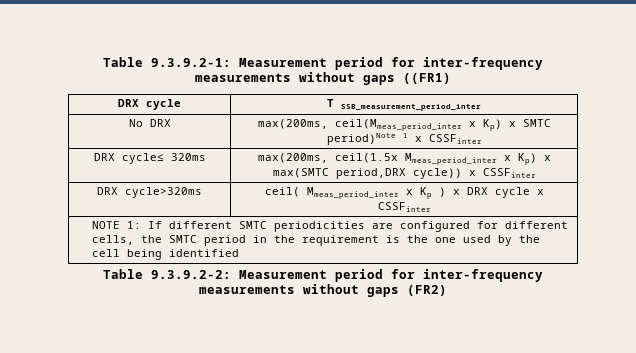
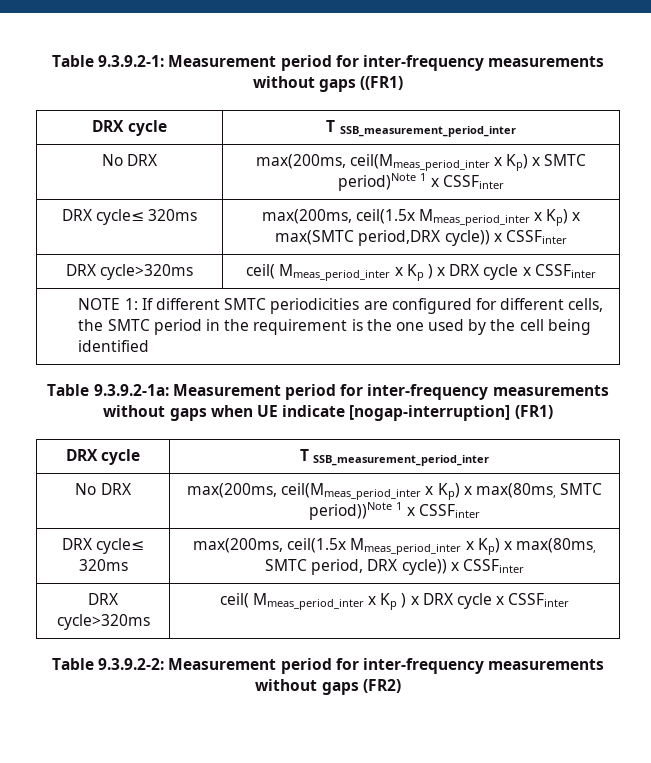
+ Table 9.3.9.2-1a: Measurement period for inter-frequency measurements without gaps when UE indicate [nogap-interruption] (FR1)
+ DRX cycle | T SSB_measurement_period_inter
+ No DRX | max(200ms, ceil(Mmeas_period_inter x Kp) x max(80ms, SMTC period))Note 1 x CSSFinter
+ DRX cycle≤ 320ms | max(200ms, ceil(1.5x Mmeas_period_inter x Kp) x max(80ms, SMTC period, DRX cycle)) x CSSFinter
+ DRX cycle>320ms | ceil( Mmeas_period_inter x Kp ) x DRX cycle x CSSFinter

